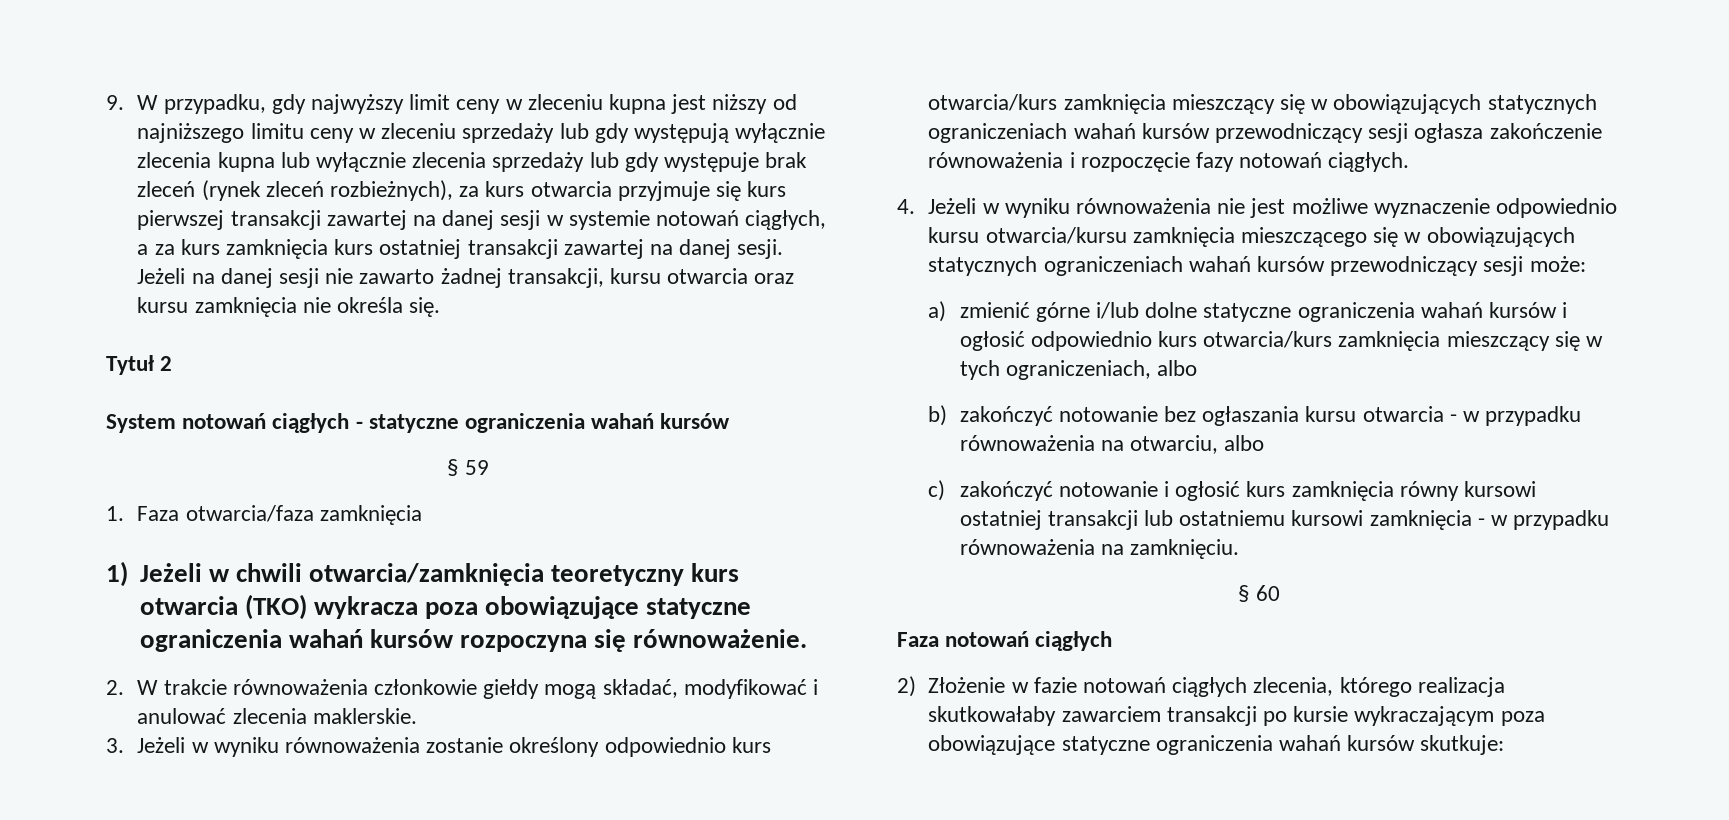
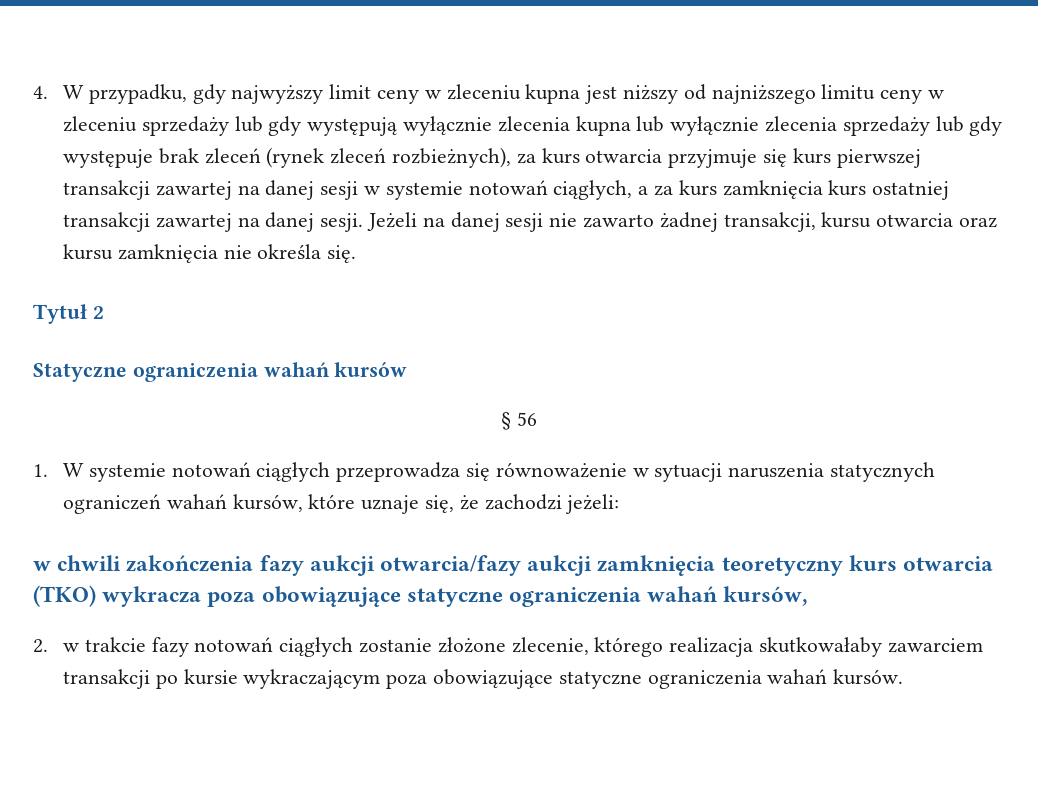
- 9. W przypadku, gdy najwyższy limit ceny w zleceniu kupna jest niższy od najniższego limitu ceny w zleceniu sprzedaży lub gdy występują wyłącznie zlecenia kupna lub wyłącznie zlecenia sprzedaży lub gdy występuje brak zleceń (rynek zleceń rozbieżnych), za kurs otwarcia przyjmuje się kurs pierwszej transakcji zawartej na danej sesji w systemie notowań ciągłych, a za kurs zamknięcia kurs ostatniej transakcji zawartej na danej sesji.
+ 4. W przypadku, gdy najwyższy limit ceny w zleceniu kupna jest niższy od najniższego limitu ceny w zleceniu sprzedaży lub gdy występują wyłącznie zlecenia kupna lub wyłącznie zlecenia sprzedaży lub gdy występuje brak zleceń (rynek zleceń rozbieżnych), za kurs otwarcia przyjmuje się kurs pierwszej transakcji zawartej na danej sesji w systemie notowań ciągłych, a za kurs zamknięcia kurs ostatniej transakcji zawartej na danej sesji.
- System notowań ciągłych - statyczne ograniczenia wahań kursów
+ Statyczne ograniczenia wahań kursów
- § 59
+ § 56
- 1. Faza otwarcia/faza zamknięcia
- 1) Jeżeli w chwili otwarcia/zamknięcia teoretyczny kurs otwarcia (TKO) wykracza poza obowiązujące statyczne ograniczenia wahań kursów rozpoczyna się równoważenie.
- 2. W trakcie równoważenia członkowie giełdy mogą składać, modyfikować i anulować zlecenia maklerskie.
- 3. Jeżeli w wyniku równoważenia zostanie określony odpowiednio kurs otwarcia/kurs zamknięcia mieszczący się w obowiązujących statycznych ograniczeniach wahań kursów przewodniczący sesji ogłasza zakończenie równoważenia i rozpoczęcie fazy notowań ciągłych.
- 4. Jeżeli w wyniku równoważenia nie jest możliwe wyznaczenie odpowiednio kursu otwarcia/kursu zamknięcia mieszczącego się w obowiązujących statycznych ograniczeniach wahań kursów przewodniczący sesji może:
- a) zmienić górne i/lub dolne statyczne ograniczenia wahań kursów i ogłosić odpowiednio kurs otwarcia/kurs zamknięcia mieszczący się w tych ograniczeniach, albo
- b) zakończyć notowanie bez ogłaszania kursu otwarcia - w przypadku równoważenia na otwarciu, albo
- c) zakończyć notowanie i ogłosić kurs zamknięcia równy kursowi ostatniej transakcji lub ostatniemu kursowi zamknięcia - w przypadku równoważenia na zamknięciu.
- § 60
- Faza notowań ciągłych
- 2) Złożenie w fazie notowań ciągłych zlecenia, którego realizacja skutkowałaby zawarciem transakcji po kursie wykraczającym poza obowiązujące statyczne ograniczenia wahań kursów skutkuje:
+ 1. W systemie notowań ciągłych przeprowadza się równoważenie w sytuacji naruszenia statycznych ograniczeń wahań kursów, które uznaje się, że zachodzi jeżeli:
+ w chwili zakończenia fazy aukcji otwarcia/fazy aukcji zamknięcia teoretyczny kurs otwarcia (TKO) wykracza poza obowiązujące statyczne ograniczenia wahań kursów,
+ 2. w trakcie fazy notowań ciągłych zostanie złożone zlecenie, którego realizacja skutkowałaby zawarciem transakcji po kursie wykraczającym poza obowiązujące statyczne ograniczenia wahań kursów.

